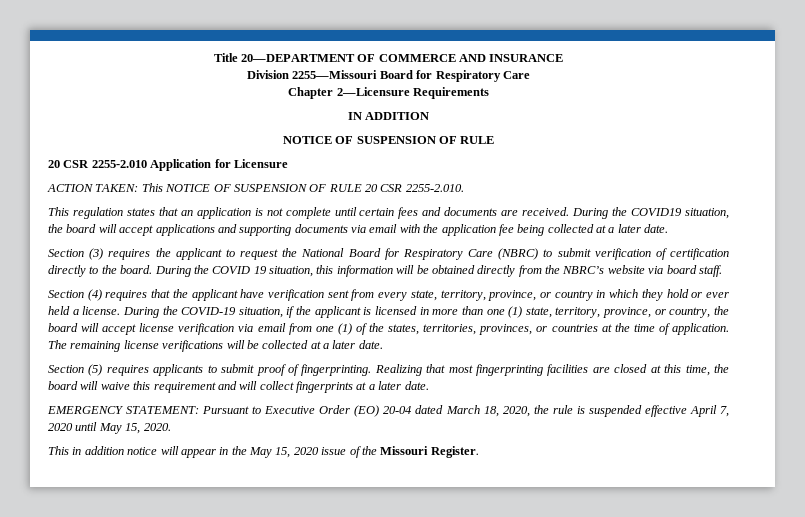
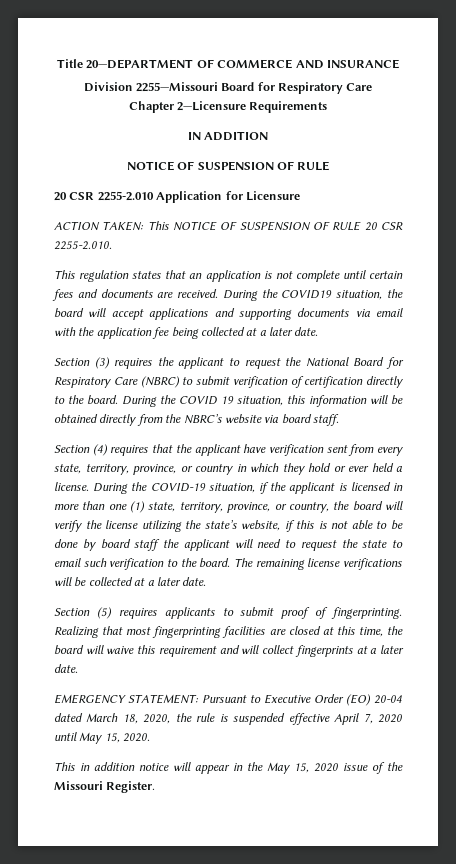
- During the COVID-19 situation, if the applicant is licensed in more than one (1) state, territory, province, or country, the board will accept license verification via email from one (1) of the states, territories, provinces, or countries at the time of application.
+ During the COVID-19 situation, if the applicant is licensed in more than one (1) state, territory, province, or country, the board will verify the license utilizing the state’s website, if this is not able to be done by board staff the applicant will need to request the state to email such verification to the board.

